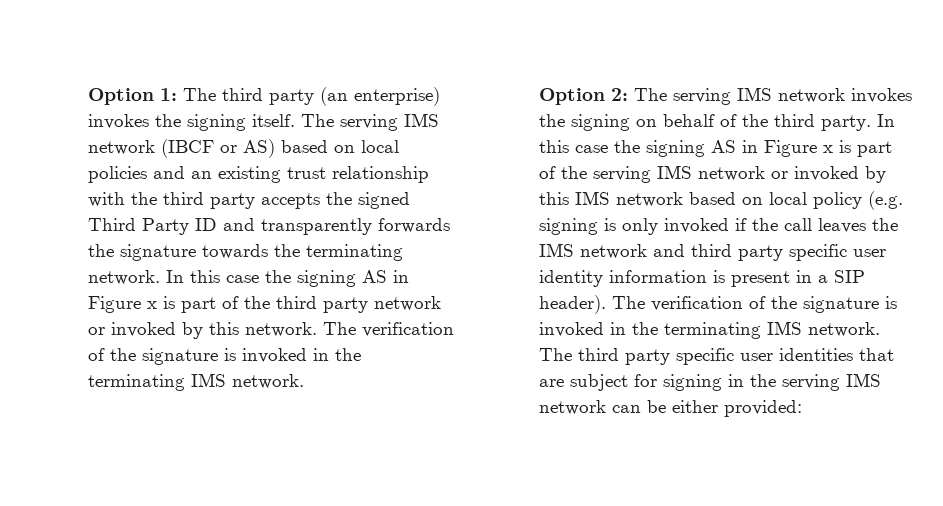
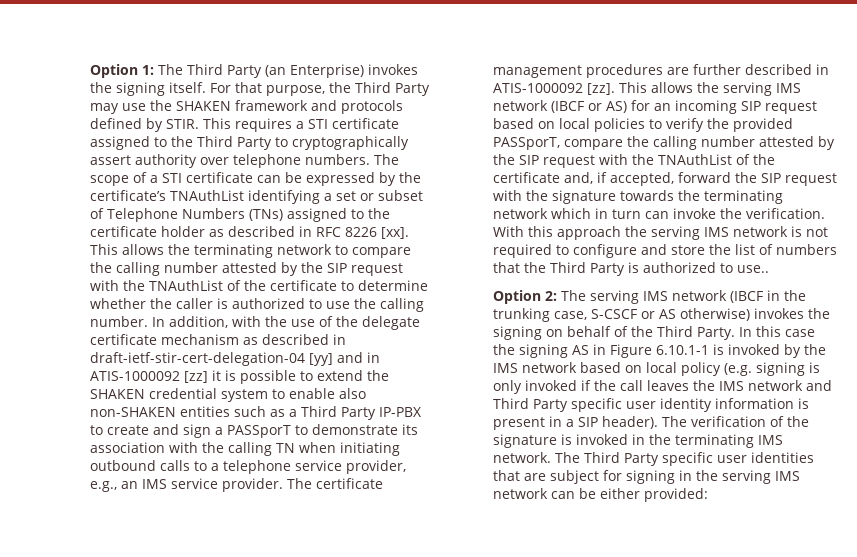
- Option 1: The third party (an enterprise) invokes the signing itself. The serving IMS network (IBCF or AS) based on local policies and an existing trust relationship with the third party accepts the signed Third Party ID and transparently forwards the signature towards the terminating network. In this case the signing AS in Figure x is part of the third party network or invoked by this network. The verification of the signature is invoked in the terminating IMS network.
- Option 2: The serving IMS network invokes the signing on behalf of the third party. In this case the signing AS in Figure x is part of the serving IMS network or invoked by this IMS network based on local policy (e.g. signing is only invoked if the call leaves the IMS network and third party specific user identity information is present in a SIP header).
+ Option 1: The Third Party (an Enterprise) invokes the signing itself. For that purpose, the Third Party may use the SHAKEN framework and protocols defined by STIR. This requires a STI certificate assigned to the Third Party to cryptographically assert authority over telephone numbers. The scope of a STI certificate can be expressed by the certificate’s TNAuthList identifying a set or subset of Telephone Numbers (TNs) assigned to the certificate holder as described in RFC 8226 [xx]. This allows the terminating network to compare the calling number attested by the SIP request with the TNAuthList of the certificate to determine whether the caller is authorized to use the calling number. In addition, with the use of the delegate certificate mechanism as described in draft-ietf-stir-cert-delegation-04 [yy] and in ATIS-1000092 [zz] it is possible to extend the SHAKEN credential system to enable also non-SHAKEN entities such as a Third Party IP-PBX to create and sign a PASSporT to demonstrate its association with the calling TN when initiating outbound calls to a telephone service provider, e.g., an IMS service provider. The certificate management procedures are further described in ATIS-1000092 [zz]. This allows the serving IMS network (IBCF or AS) for an incoming SIP request based on local policies to verify the provided PASSporT, compare the calling number attested by the SIP request with the TNAuthList of the certificate and, if accepted, forward the SIP request with the signature towards the terminating network which in turn can invoke the verification. With this approach the serving IMS network is not required to configure and store the list of numbers that the Third Party is authorized to use..
+ Option 2: The serving IMS network (IBCF in the trunking case, S-CSCF or AS otherwise) invokes the signing on behalf of the Third Party. In this case the signing AS in Figure 6.10.1-1 is invoked by the IMS network based on local policy (e.g. signing is only invoked if the call leaves the IMS network and Third Party specific user identity information is present in a SIP header).
- The third party specific user identities that are subject for signing in the serving IMS network can be either provided:
+ The Third Party specific user identities that are subject for signing in the serving IMS network can be either provided:

